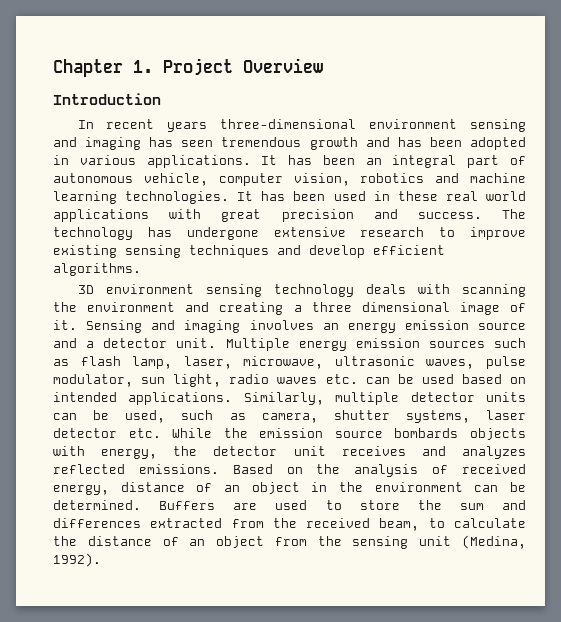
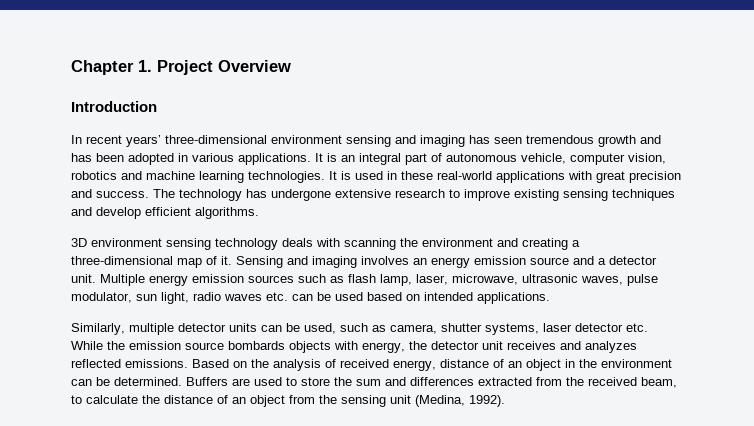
- In recent years three-dimensional environment sensing and imaging has seen tremendous growth and has been adopted in various applications.
+ In recent years’ three-dimensional environment sensing and imaging has seen tremendous growth and has been adopted in various applications.
- It has been an integral part of autonomous vehicle, computer vision, robotics and machine learning technologies.
+ It is an integral part of autonomous vehicle, computer vision, robotics and machine learning technologies.
- It has been used in these real world applications with great precision and success.
+ It is used in these real-world applications with great precision and success.
- 3D environment sensing technology deals with scanning the environment and creating a three dimensional image of it.
+ 3D environment sensing technology deals with scanning the environment and creating a three-dimensional map of it.
- Multiple energy emission sources such as flash lamp, laser, microwave, ultrasonic waves, pulse modulator, sun light, radio waves etc. can be used based on intended applications. Similarly, multiple detector units can be used, such as camera, shutter systems, laser detector etc. While the emission source bombards objects with energy, the detector unit receives and analyzes reflected emissions.
+ Multiple energy emission sources such as flash lamp, laser, microwave, ultrasonic waves, pulse modulator, sun light, radio waves etc. can be used based on intended applications.
+ Similarly, multiple detector units can be used, such as camera, shutter systems, laser detector etc. While the emission source bombards objects with energy, the detector unit receives and analyzes reflected emissions.

